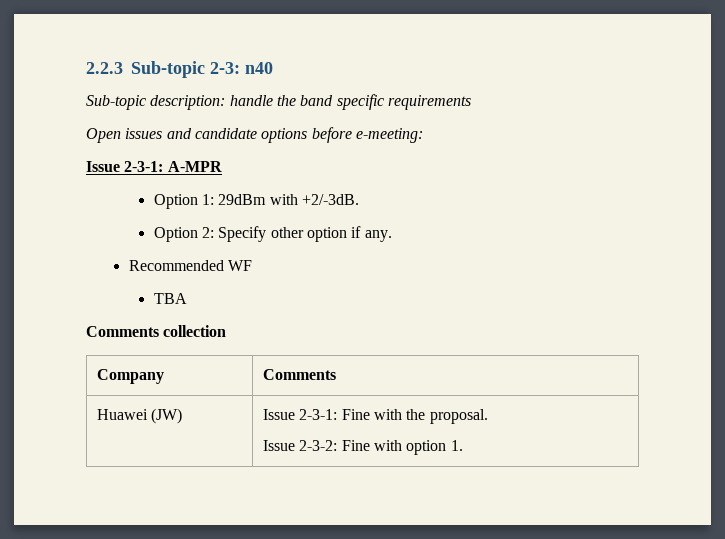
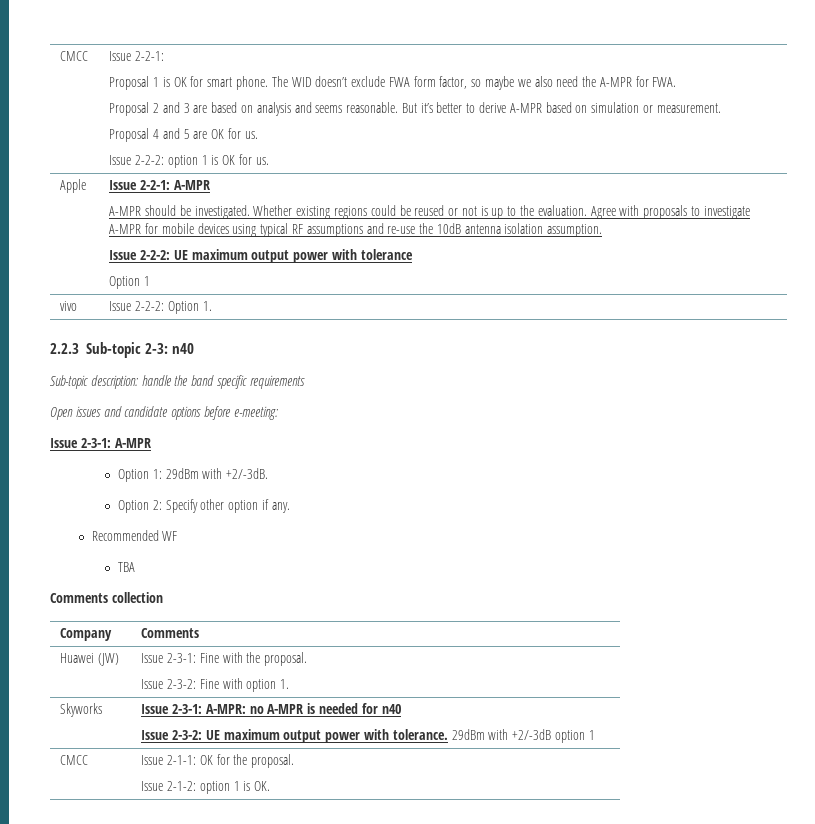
+ CMCC | Issue 2-2-1:
+ Proposal 1 is OK for smart phone. The WID doesn’t exclude FWA form factor, so maybe we also need the A-MPR for FWA.
+ Proposal 2 and 3 are based on analysis and seems reasonable. But it’s better to derive A-MPR based on simulation or measurement.
+ Proposal 4 and 5 are OK for us.
+ Issue 2-2-2: option 1 is OK for us.
+ Apple | Issue 2-2-1: A-MPR
+ A-MPR should be investigated. Whether existing regions could be reused or not is up to the evaluation. Agree with proposals to investigate A-MPR for mobile devices using typical RF assumptions and re-use the 10dB antenna isolation assumption.
+ Issue 2-2-2: UE maximum output power with tolerance
+ Option 1
+ vivo | Issue 2-2-2: Option 1.
+ Skyworks | Issue 2-3-1: A-MPR: no A-MPR is needed for n40
+ Issue 2-3-2: UE maximum output power with tolerance. 29dBm with +2/-3dB option 1
+ CMCC | Issue 2-1-1: OK for the proposal.
+ Issue 2-1-2: option 1 is OK.

